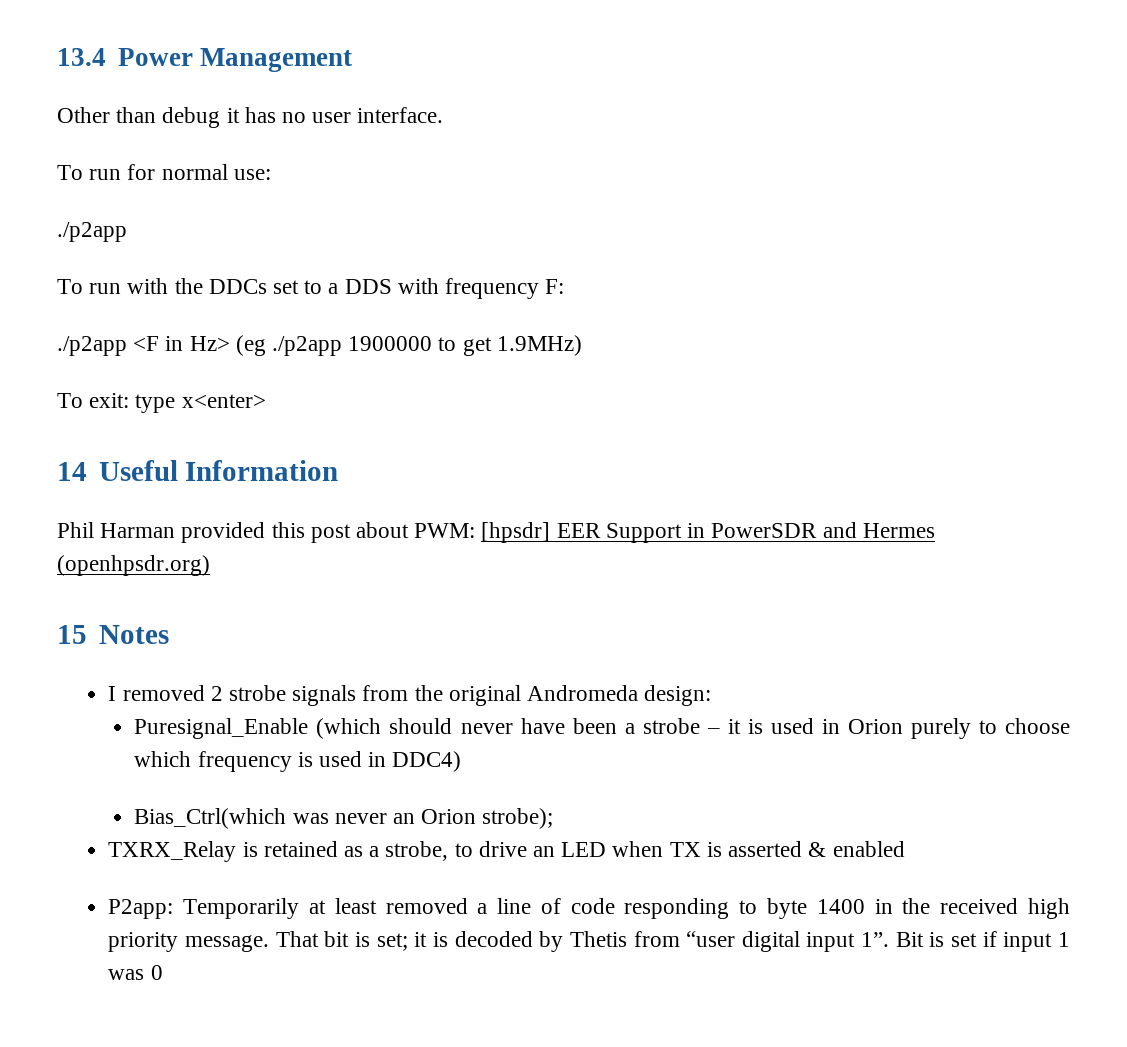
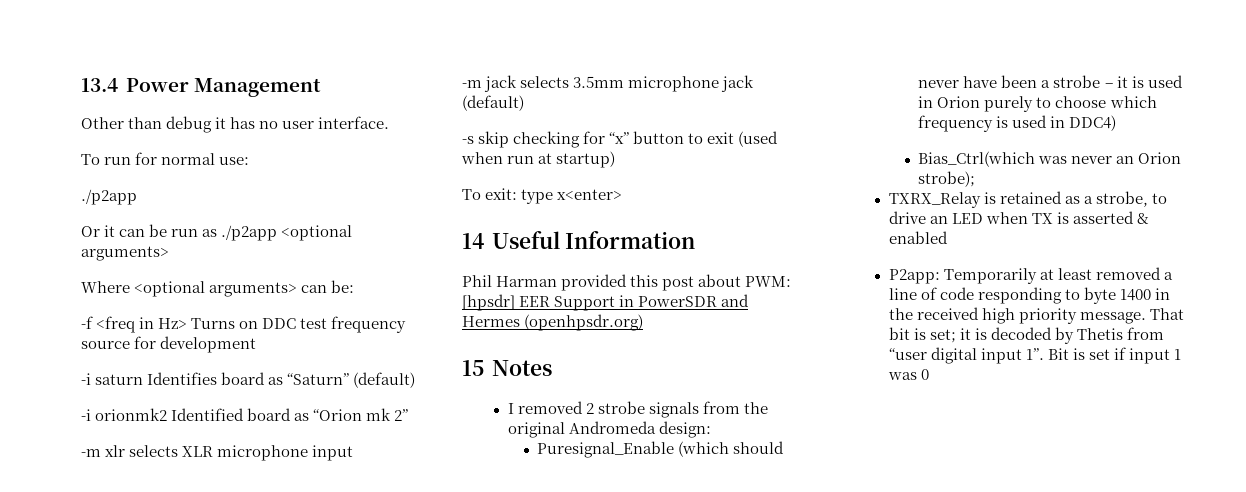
- To run with the DDCs set to a DDS with frequency F:
- ./p2app <F in Hz> (eg ./p2app 1900000 to get 1.9MHz)
+ Or it can be run as ./p2app <optional arguments>
+ Where <optional arguments> can be:
+ -f <freq in Hz> Turns on DDC test frequency source for development
+ -i saturn Identifies board as “Saturn” (default)
+ -i orionmk2 Identified board as “Orion mk 2”
+ -m xlr selects XLR microphone input
+ -m jack selects 3.5mm microphone jack (default)
+ -s skip checking for “x” button to exit (used when run at startup)

